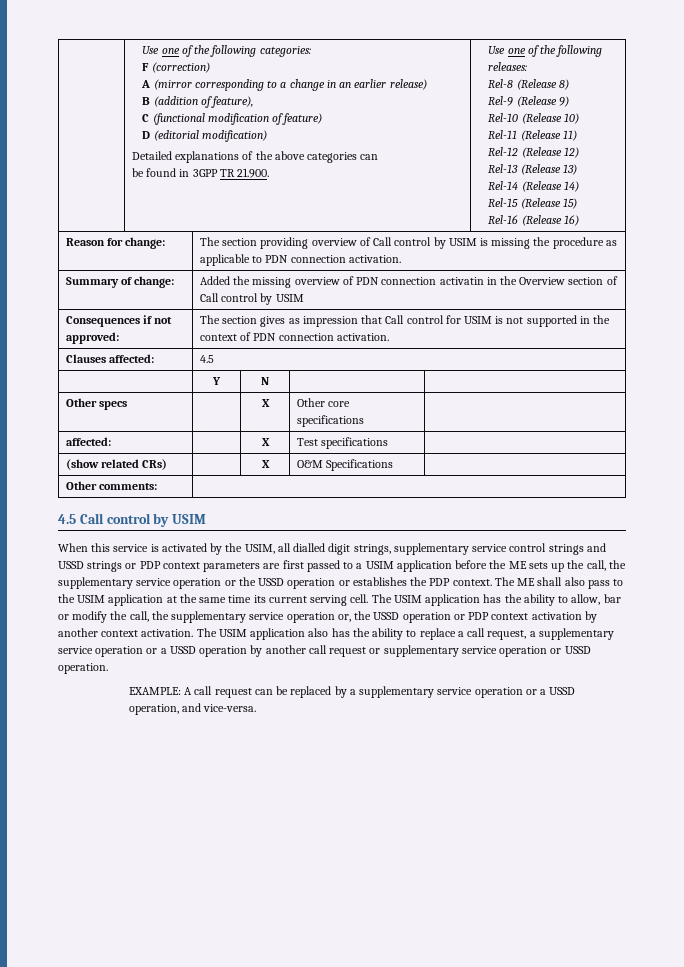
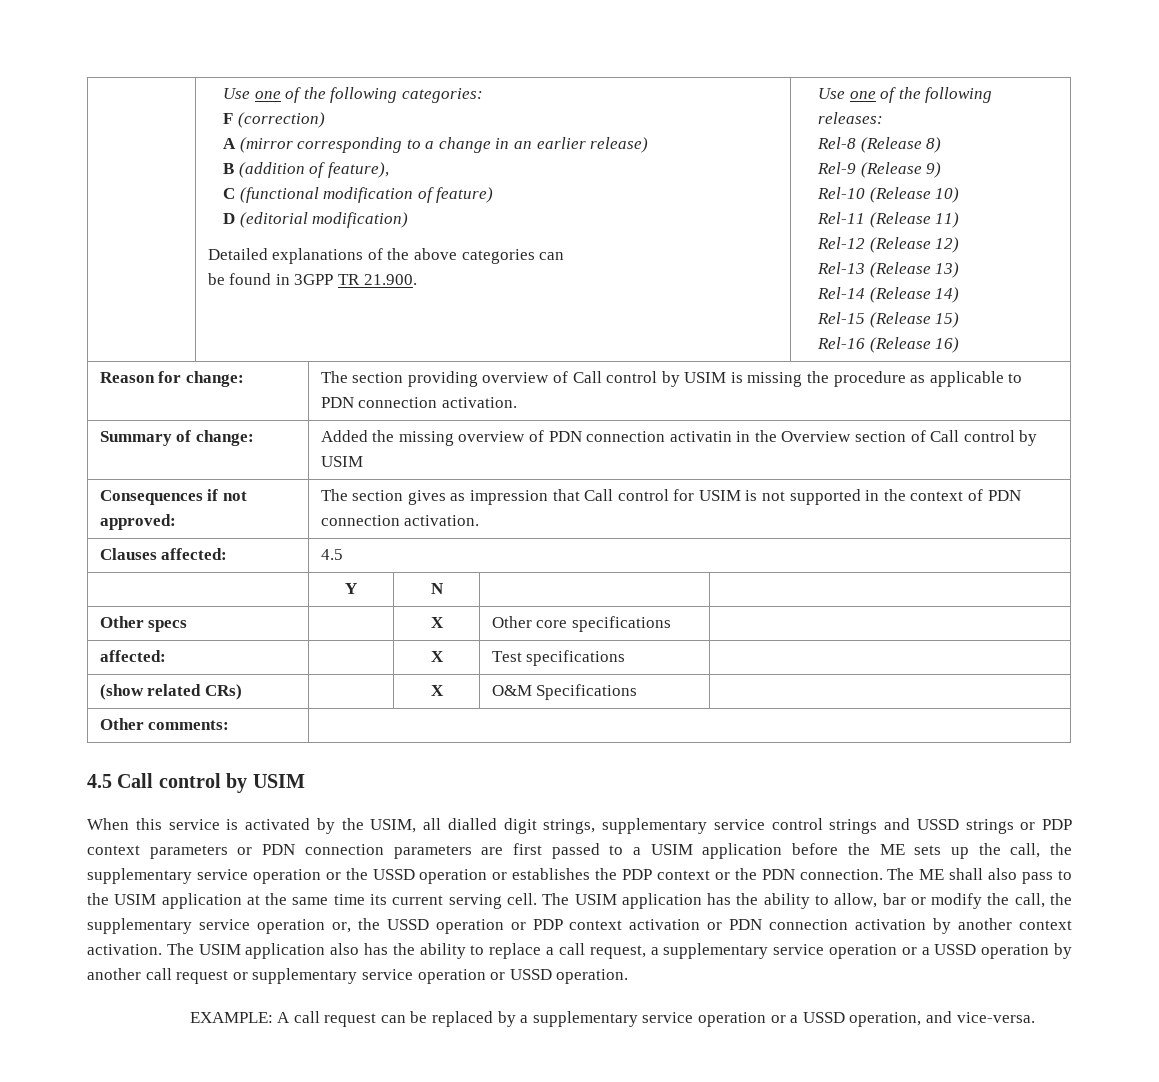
- When this service is activated by the USIM, all dialled digit strings, supplementary service control strings and USSD strings or PDP context parameters are first passed to a USIM application before the ME sets up the call, the supplementary service operation or the USSD operation or establishes the PDP context.
+ When this service is activated by the USIM, all dialled digit strings, supplementary service control strings and USSD strings or PDP context parameters or PDN connection parameters are first passed to a USIM application before the ME sets up the call, the supplementary service operation or the USSD operation or establishes the PDP context or the PDN connection.
- The USIM application has the ability to allow, bar or modify the call, the supplementary service operation or, the USSD operation or PDP context activation by another context activation.
+ The USIM application has the ability to allow, bar or modify the call, the supplementary service operation or, the USSD operation or PDP context activation or PDN connection activation by another context activation.

